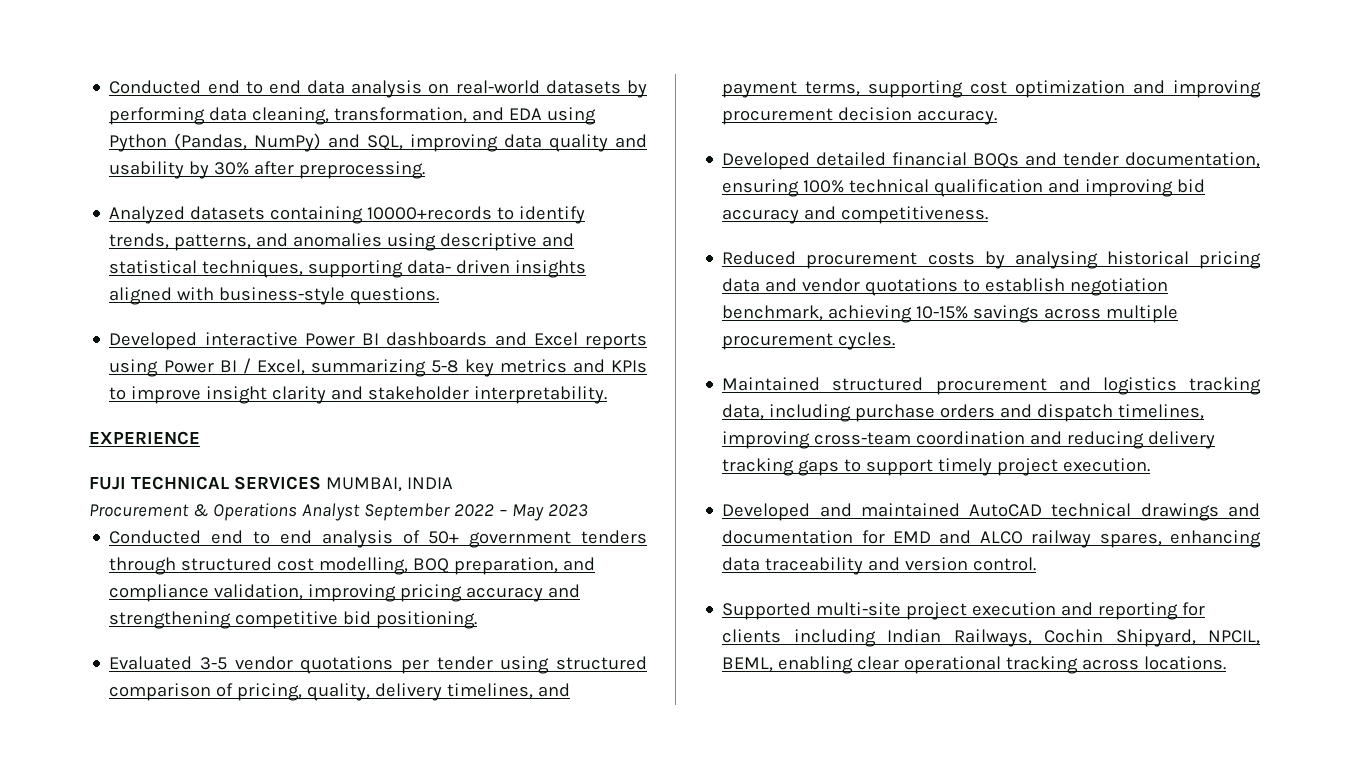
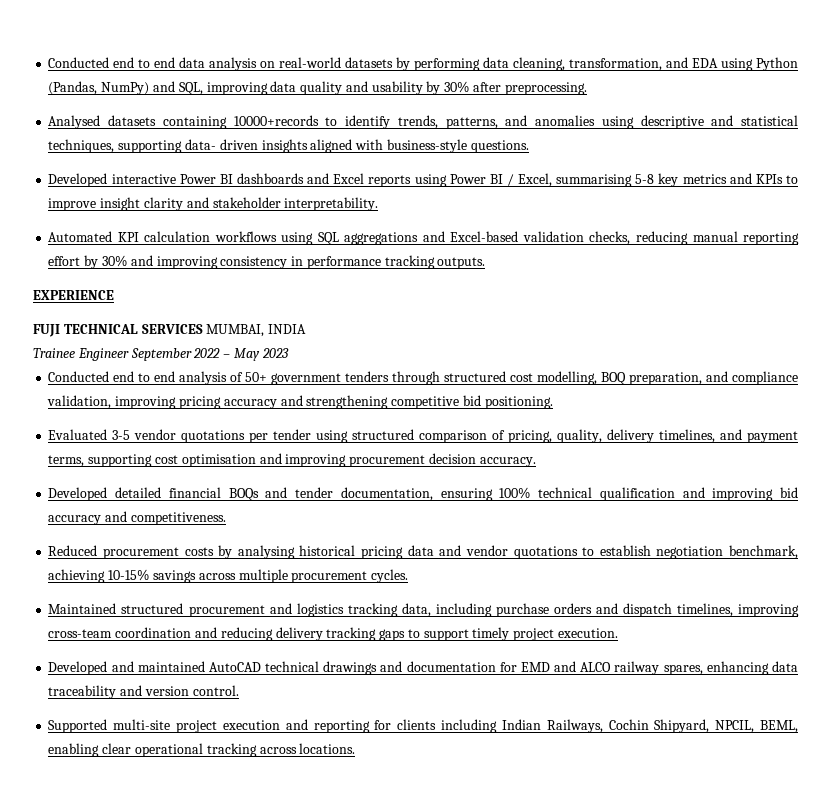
- Analyzed datasets containing 10000+records to identify trends, patterns, and anomalies using descriptive and statistical techniques, supporting data- driven insights aligned with business-style questions.
+ Analysed datasets containing 10000+records to identify trends, patterns, and anomalies using descriptive and statistical techniques, supporting data- driven insights aligned with business-style questions.
- Developed interactive Power BI dashboards and Excel reports using Power BI / Excel, summarizing 5-8 key metrics and KPIs to improve insight clarity and stakeholder interpretability.
+ Developed interactive Power BI dashboards and Excel reports using Power BI / Excel, summarising 5-8 key metrics and KPIs to improve insight clarity and stakeholder interpretability.
+ Automated KPI calculation workflows using SQL aggregations and Excel-based validation checks, reducing manual reporting effort by 30% and improving consistency in performance tracking outputs.
- Procurement & Operations Analyst September 2022 – May 2023
+ Trainee Engineer September 2022 – May 2023
- Evaluated 3-5 vendor quotations per tender using structured comparison of pricing, quality, delivery timelines, and payment terms, supporting cost optimization and improving procurement decision accuracy.
+ Evaluated 3-5 vendor quotations per tender using structured comparison of pricing, quality, delivery timelines, and payment terms, supporting cost optimisation and improving procurement decision accuracy.

